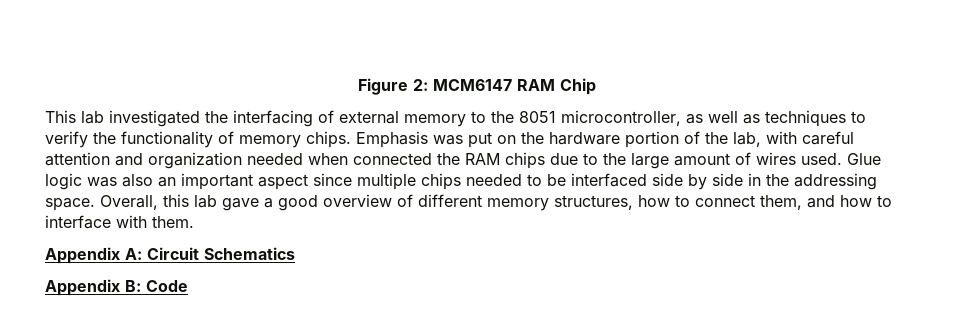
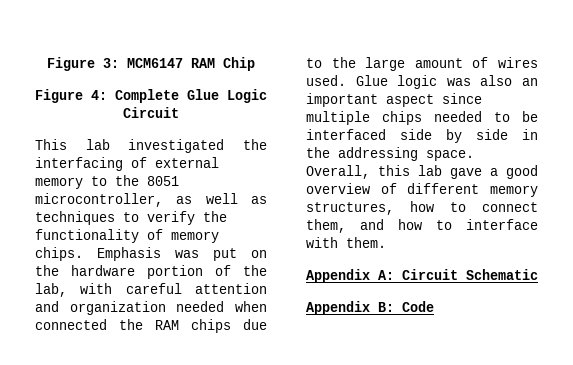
- Figure 2: MCM6147 RAM Chip
+ Figure 3: MCM6147 RAM Chip
+ Figure 4: Complete Glue Logic Circuit
- Appendix A: Circuit Schematics
+ Appendix A: Circuit Schematic

